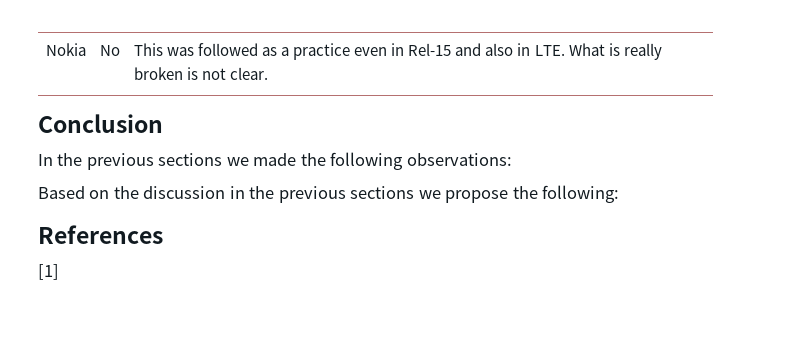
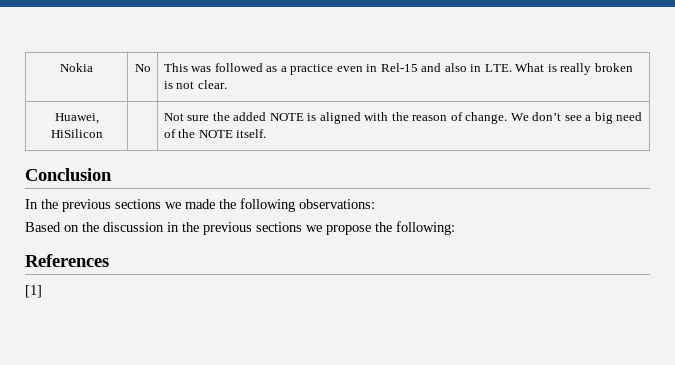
+ Huawei, HiSilicon | | Not sure the added NOTE is aligned with the reason of change. We don’t see a big need of the NOTE itself.

